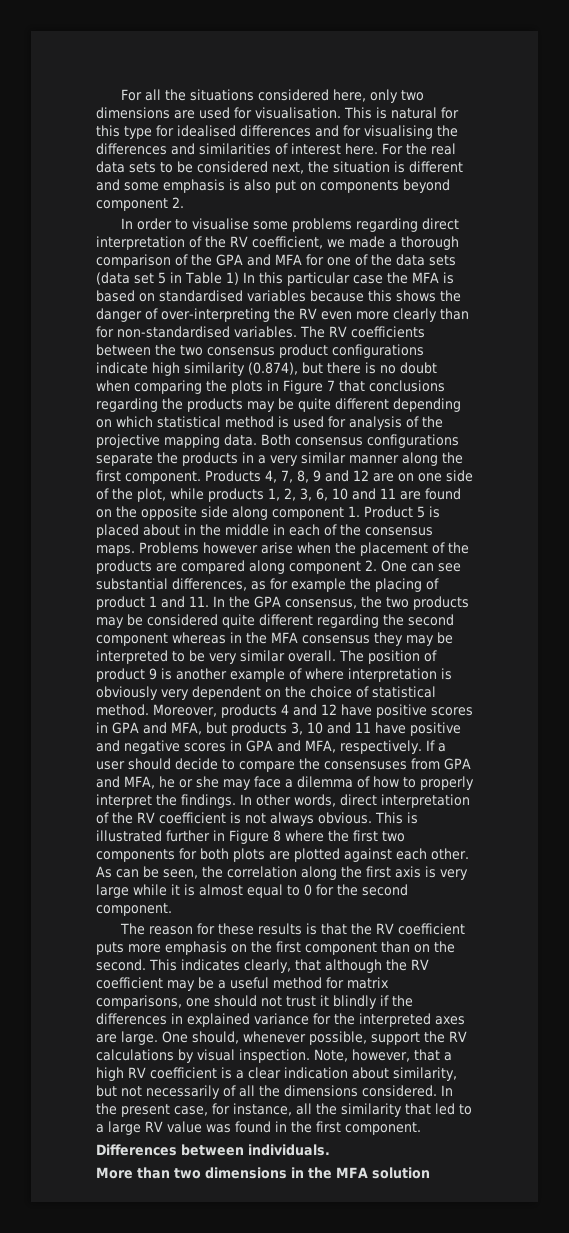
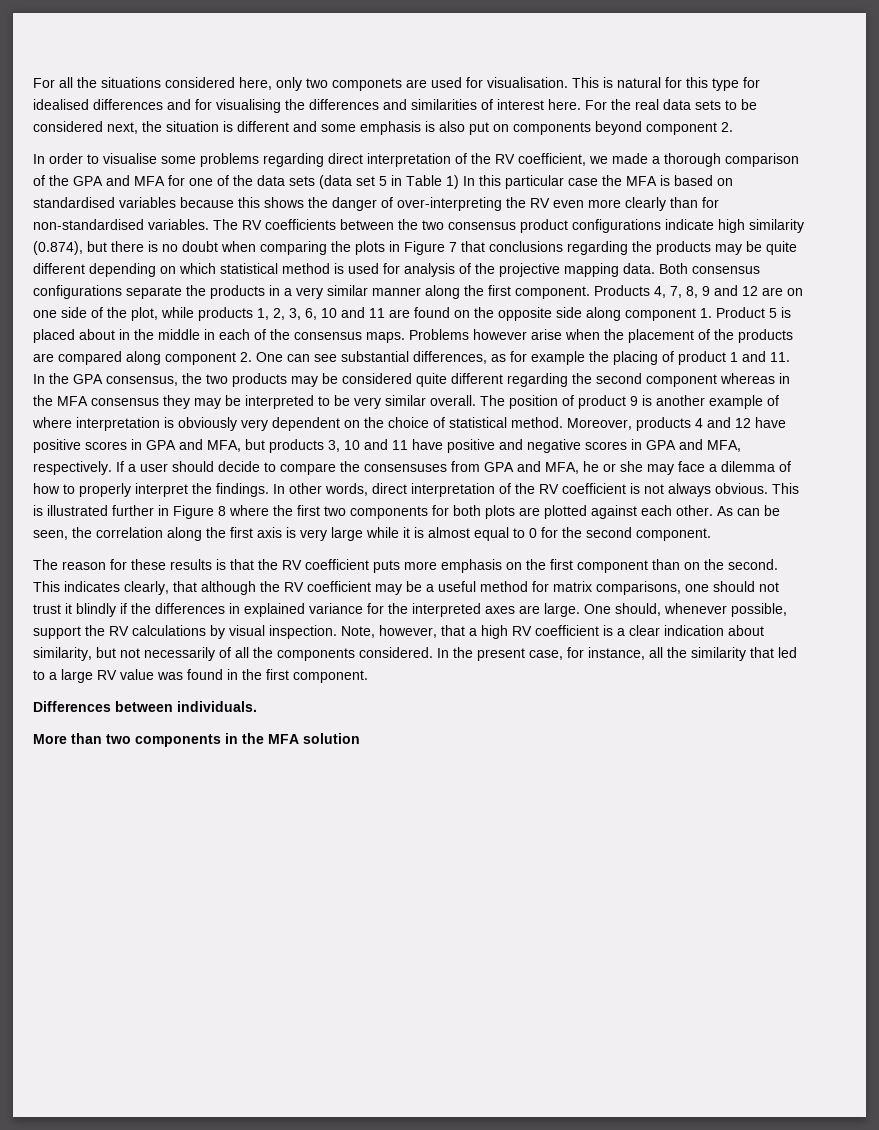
- For all the situations considered here, only two dimensions are used for visualisation.
+ For all the situations considered here, only two componets are used for visualisation.
- Note, however, that a high RV coefficient is a clear indication about similarity, but not necessarily of all the dimensions considered.
+ Note, however, that a high RV coefficient is a clear indication about similarity, but not necessarily of all the components considered.
- More than two dimensions in the MFA solution
+ More than two components in the MFA solution

